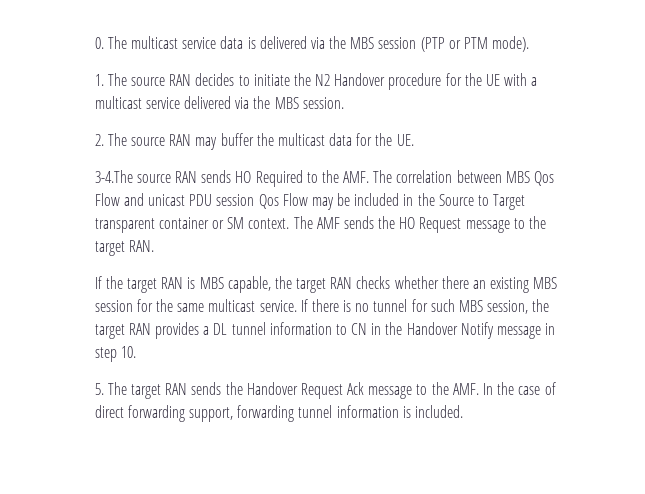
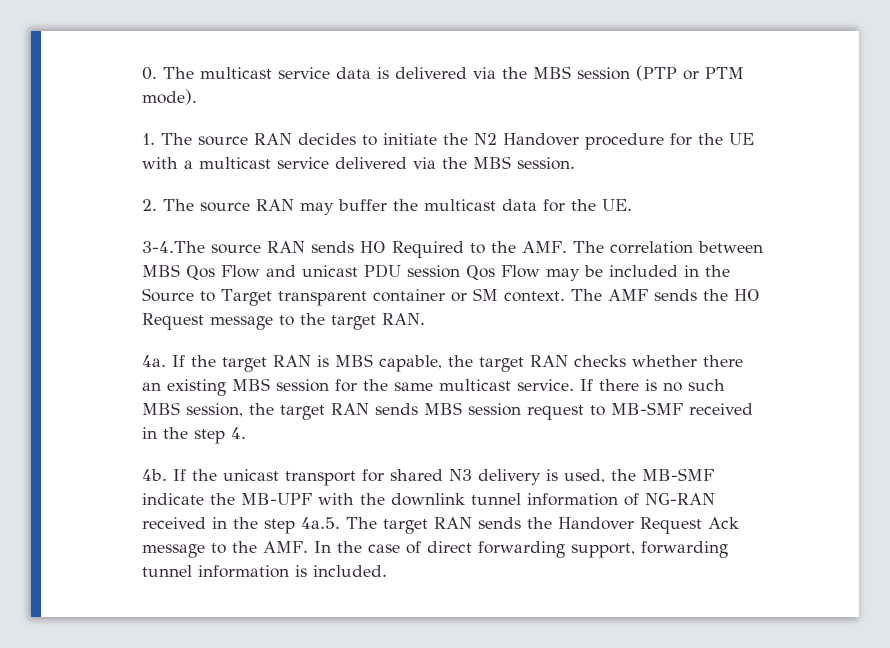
+ 4a.
- If there is no tunnel for such MBS session, the target RAN provides a DL tunnel information to CN in the Handover Notify message in step 10.
- 5. The target RAN sends the Handover Request Ack message to the AMF. In the case of direct forwarding support, forwarding tunnel information is included.
+ If there is no such MBS session, the target RAN sends MBS session request to MB-SMF received in the step 4.
+ 4b. If the unicast transport for shared N3 delivery is used, the MB-SMF indicate the MB-UPF with the downlink tunnel information of NG-RAN received in the step 4a.5. The target RAN sends the Handover Request Ack message to the AMF. In the case of direct forwarding support, forwarding tunnel information is included.

